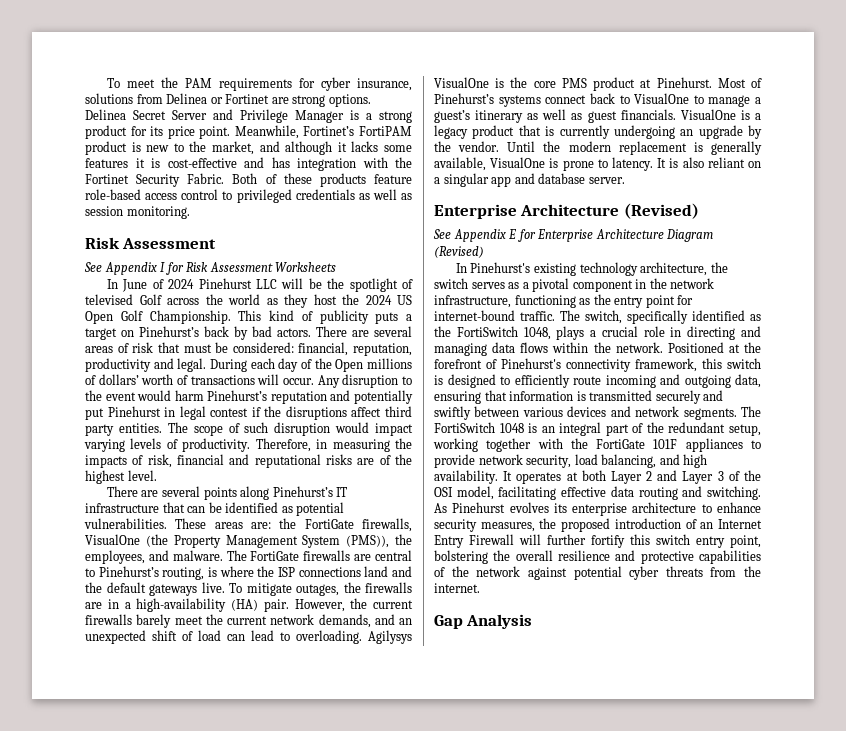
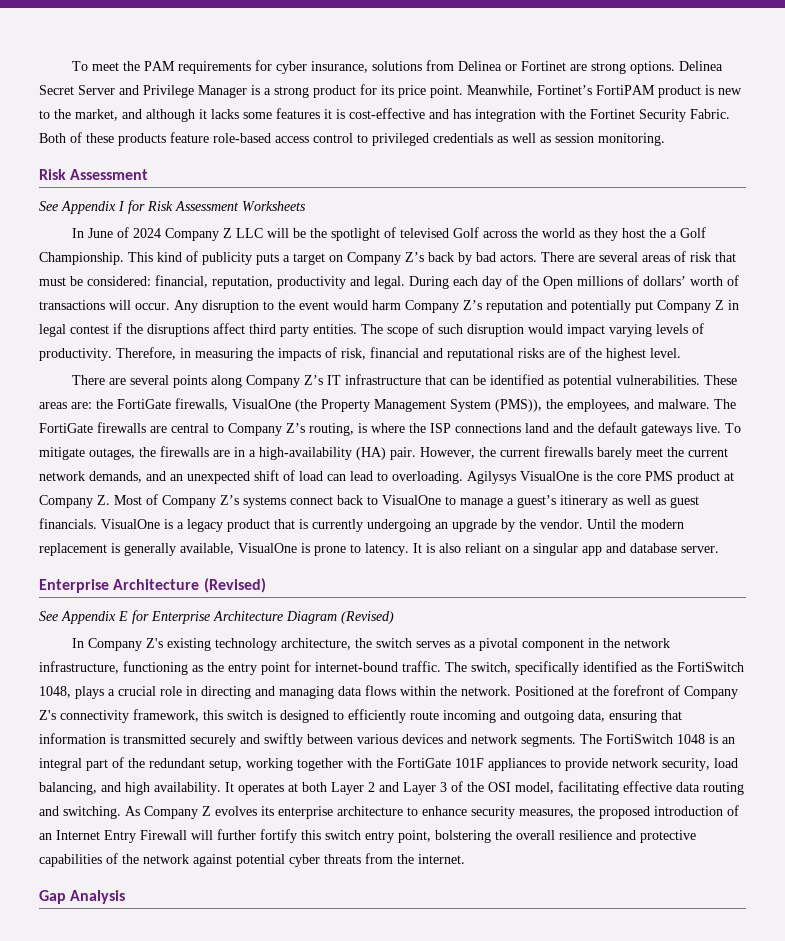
- In June of 2024 Pinehurst LLC will be the spotlight of televised Golf across the world as they host the 2024 US Open Golf Championship.
+ In June of 2024 Company Z LLC will be the spotlight of televised Golf across the world as they host the a Golf Championship.
- This kind of publicity puts a target on Pinehurst’s back by bad actors.
+ This kind of publicity puts a target on Company Z’s back by bad actors.
- Any disruption to the event would harm Pinehurst’s reputation and potentially put Pinehurst in legal contest if the disruptions affect third party entities.
+ Any disruption to the event would harm Company Z’s reputation and potentially put Company Z in legal contest if the disruptions affect third party entities.
- There are several points along Pinehurst’s IT infrastructure that can be identified as potential vulnerabilities.
+ There are several points along Company Z’s IT infrastructure that can be identified as potential vulnerabilities.
- The FortiGate firewalls are central to Pinehurst’s routing, is where the ISP connections land and the default gateways live.
+ The FortiGate firewalls are central to Company Z’s routing, is where the ISP connections land and the default gateways live.
- Agilysys VisualOne is the core PMS product at Pinehurst. Most of Pinehurst’s systems connect back to VisualOne to manage a guest’s itinerary as well as guest financials.
+ Agilysys VisualOne is the core PMS product at Company Z. Most of Company Z’s systems connect back to VisualOne to manage a guest’s itinerary as well as guest financials.
- In Pinehurst's existing technology architecture, the switch serves as a pivotal component in the network infrastructure, functioning as the entry point for internet-bound traffic.
+ In Company Z's existing technology architecture, the switch serves as a pivotal component in the network infrastructure, functioning as the entry point for internet-bound traffic.
- Positioned at the forefront of Pinehurst's connectivity framework, this switch is designed to efficiently route incoming and outgoing data, ensuring that information is transmitted securely and swiftly between various devices and network segments.
+ Positioned at the forefront of Company Z's connectivity framework, this switch is designed to efficiently route incoming and outgoing data, ensuring that information is transmitted securely and swiftly between various devices and network segments.
- As Pinehurst evolves its enterprise architecture to enhance security measures, the proposed introduction of an Internet Entry Firewall will further fortify this switch entry point, bolstering the overall resilience and protective capabilities of the network against potential cyber threats from the internet.
+ As Company Z evolves its enterprise architecture to enhance security measures, the proposed introduction of an Internet Entry Firewall will further fortify this switch entry point, bolstering the overall resilience and protective capabilities of the network against potential cyber threats from the internet.

